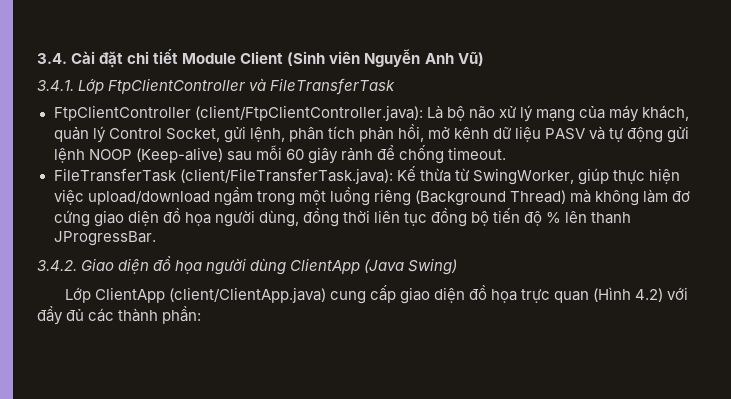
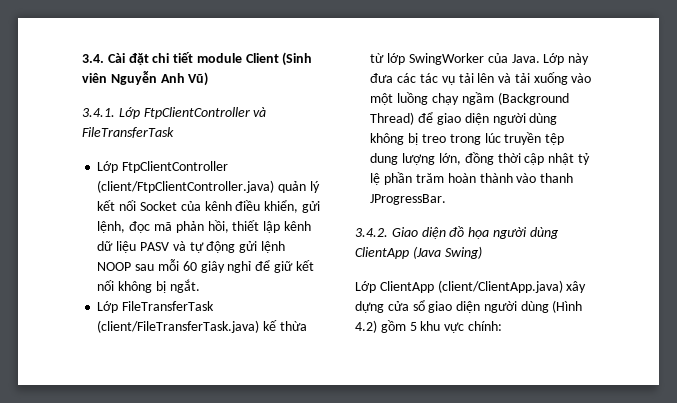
- 3.4. Cài đặt chi tiết Module Client (Sinh viên Nguyễn Anh Vũ)
+ 3.4. Cài đặt chi tiết module Client (Sinh viên Nguyễn Anh Vũ)
- FtpClientController (client/FtpClientController.java): Là bộ não xử lý mạng của máy khách, quản lý Control Socket, gửi lệnh, phân tích phản hồi, mở kênh dữ liệu PASV và tự động gửi lệnh NOOP (Keep-alive) sau mỗi 60 giây rảnh để chống timeout.
- FileTransferTask (client/FileTransferTask.java): Kế thừa từ SwingWorker, giúp thực hiện việc upload/download ngầm trong một luồng riêng (Background Thread) mà không làm đơ cứng giao diện đồ họa người dùng, đồng thời liên tục đồng bộ tiến độ % lên thanh JProgressBar.
+ Lớp FtpClientController (client/FtpClientController.java) quản lý kết nối Socket của kênh điều khiển, gửi lệnh, đọc mã phản hồi, thiết lập kênh dữ liệu PASV và tự động gửi lệnh NOOP sau mỗi 60 giây nghỉ để giữ kết nối không bị ngắt.
+ Lớp FileTransferTask (client/FileTransferTask.java) kế thừa từ lớp SwingWorker của Java. Lớp này đưa các tác vụ tải lên và tải xuống vào một luồng chạy ngầm (Background Thread) để giao diện người dùng không bị treo trong lúc truyền tệp dung lượng lớn, đồng thời cập nhật tỷ lệ phần trăm hoàn thành vào thanh JProgressBar.
- Lớp ClientApp (client/ClientApp.java) cung cấp giao diện đồ họa trực quan (Hình 4.2) với đầy đủ các thành phần:
+ Lớp ClientApp (client/ClientApp.java) xây dựng cửa sổ giao diện người dùng (Hình 4.2) gồm 5 khu vực chính:

